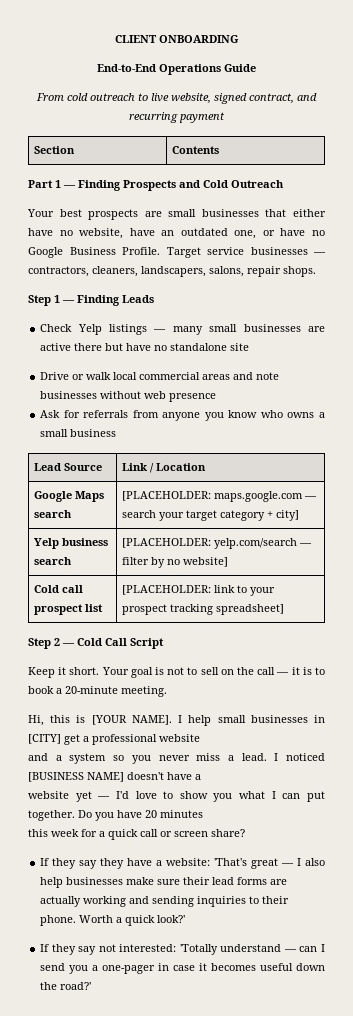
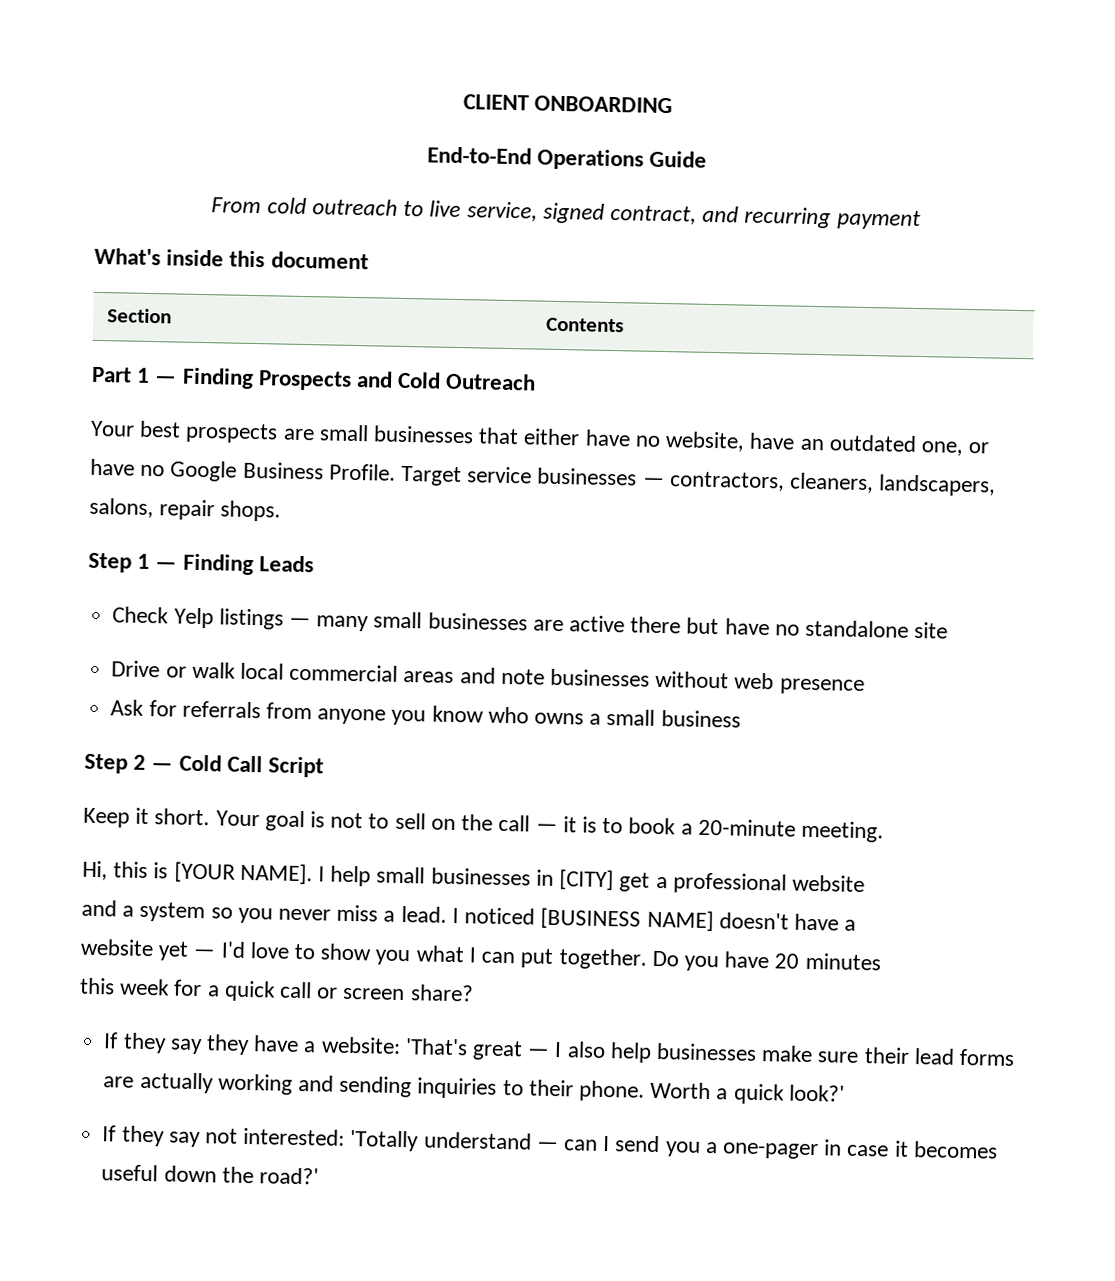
- From cold outreach to live website, signed contract, and recurring payment
+ From cold outreach to live service, signed contract, and recurring payment
+ What's inside this document
- Lead Source | Link / Location
- Google Maps search | [PLACEHOLDER: maps.google.com — search your target category + city]
- Yelp business search | [PLACEHOLDER: yelp.com/search — filter by no website]
- Cold call prospect list | [PLACEHOLDER: link to your prospect tracking spreadsheet]

